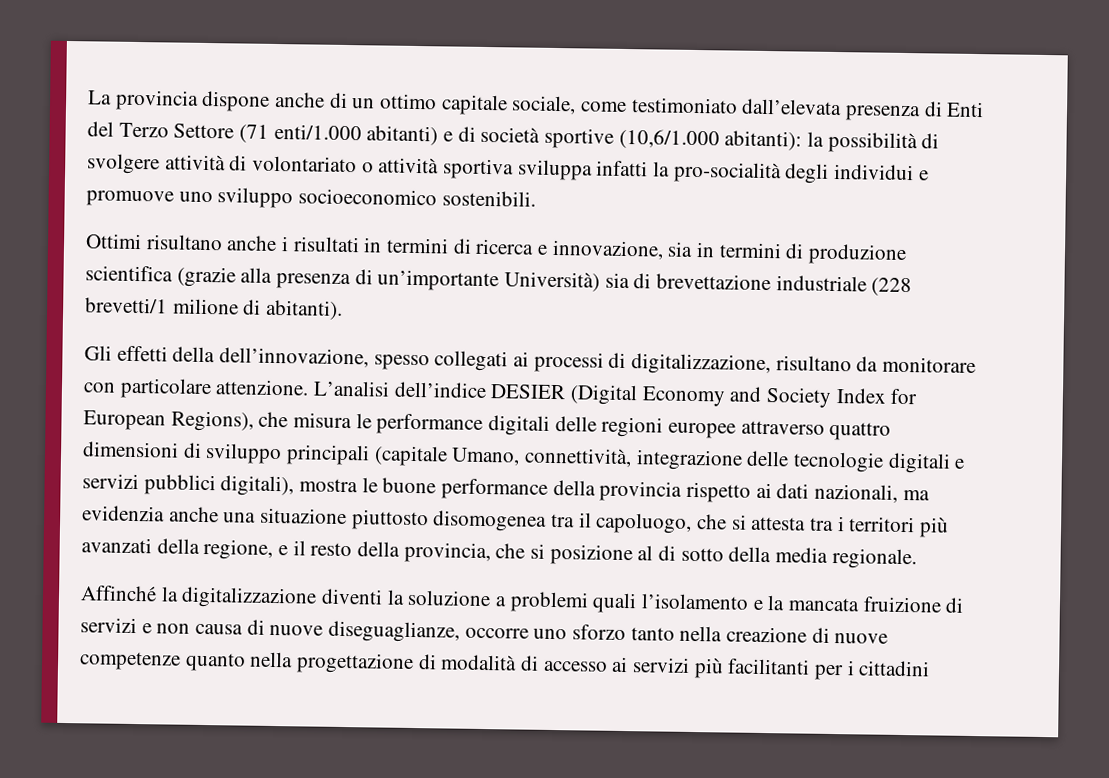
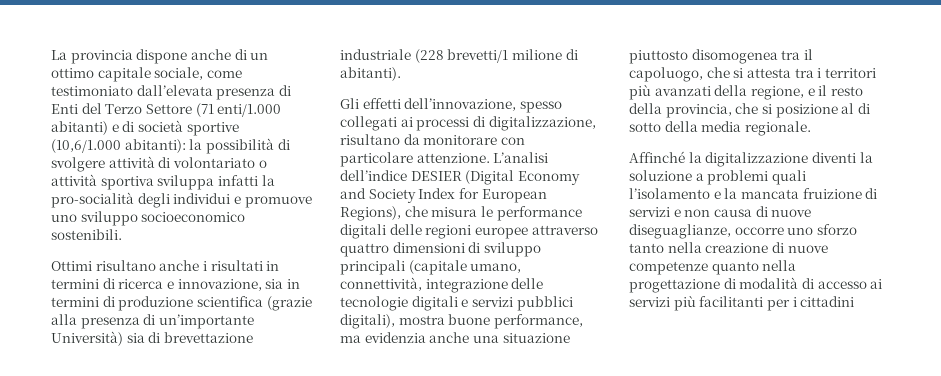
- Gli effetti della dell’innovazione, spesso collegati ai processi di digitalizzazione, risultano da monitorare con particolare attenzione.
+ Gli effetti dell’innovazione, spesso collegati ai processi di digitalizzazione, risultano da monitorare con particolare attenzione.
- L’analisi dell’indice DESIER (Digital Economy and Society Index for European Regions), che misura le performance digitali delle regioni europee attraverso quattro dimensioni di sviluppo principali (capitale Umano, connettività, integrazione delle tecnologie digitali e servizi pubblici digitali), mostra le buone performance della provincia rispetto ai dati nazionali, ma evidenzia anche una situazione piuttosto disomogenea tra il capoluogo, che si attesta tra i territori più avanzati della regione, e il resto della provincia, che si posizione al di sotto della media regionale.
+ L’analisi dell’indice DESIER (Digital Economy and Society Index for European Regions), che misura le performance digitali delle regioni europee attraverso quattro dimensioni di sviluppo principali (capitale umano, connettività, integrazione delle tecnologie digitali e servizi pubblici digitali), mostra buone performance, ma evidenzia anche una situazione piuttosto disomogenea tra il capoluogo, che si attesta tra i territori più avanzati della regione, e il resto della provincia, che si posizione al di sotto della media regionale.

